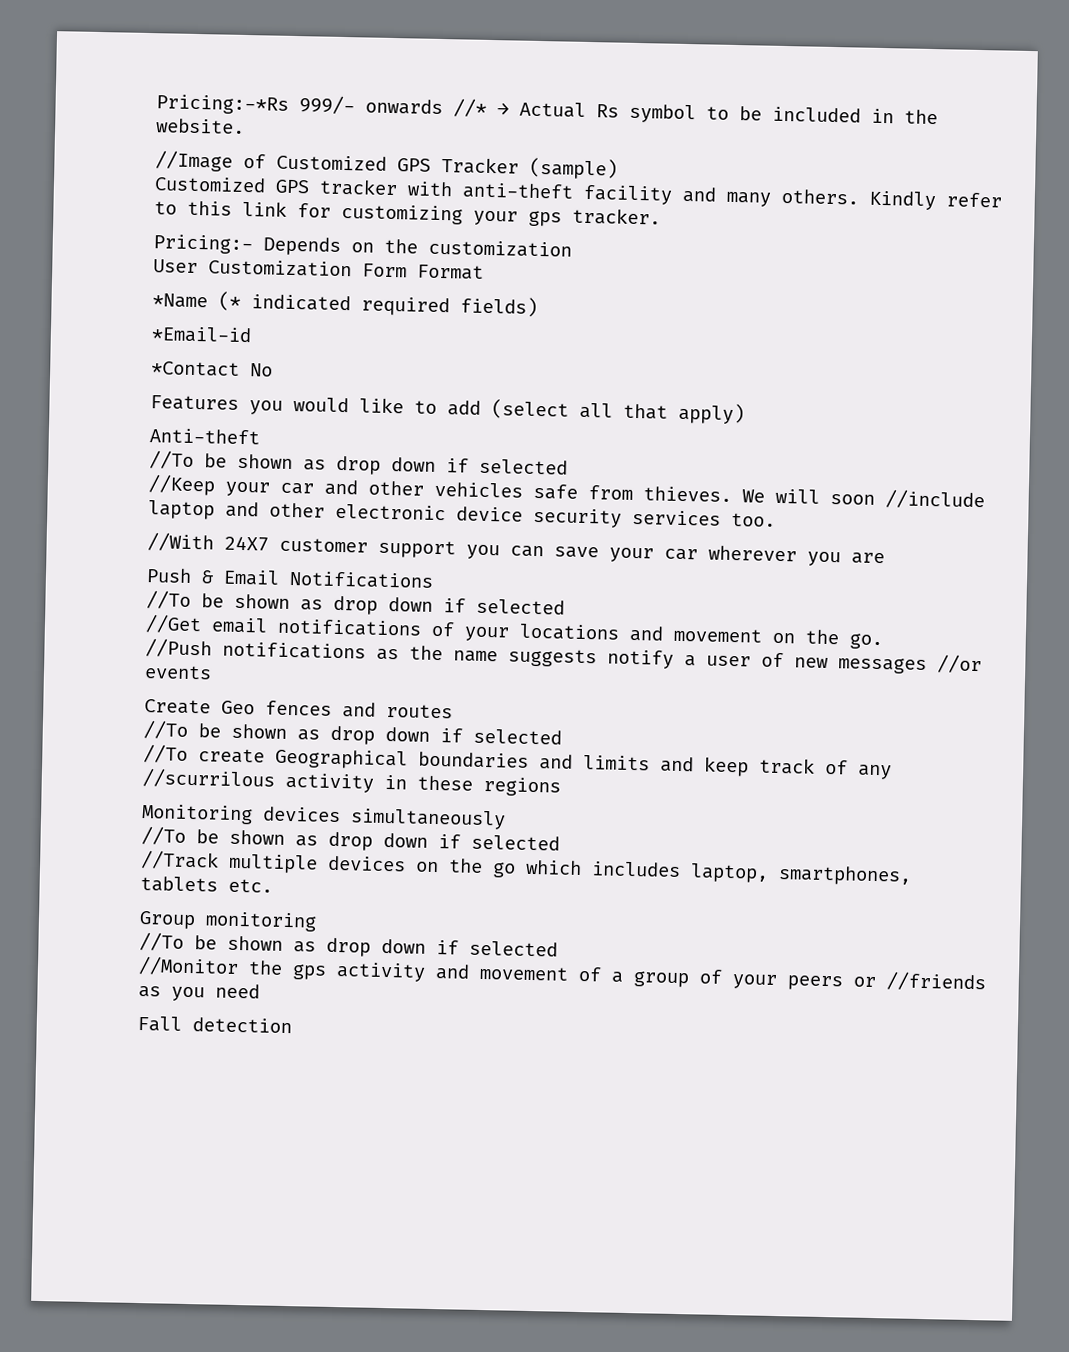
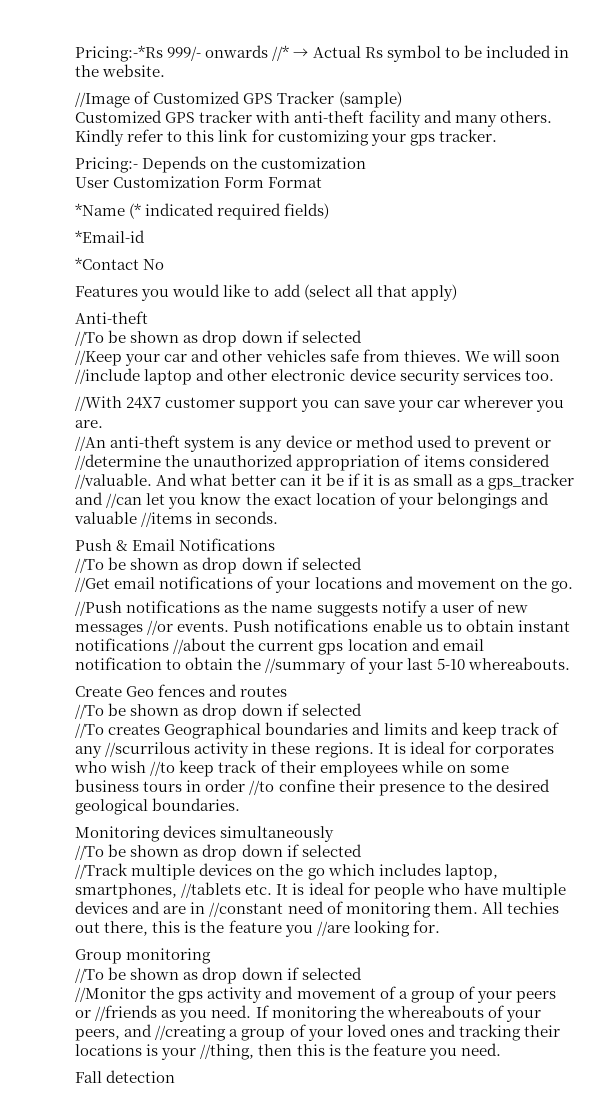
- //With 24X7 customer support you can save your car wherever you are
+ //With 24X7 customer support you can save your car wherever you are.
+ //An anti-theft system is any device or method used to prevent or //determine the unauthorized appropriation of items considered //valuable. And what better can it be if it is as small as a gps_tracker and //can let you know the exact location of your belongings and valuable //items in seconds.
- //Push notifications as the name suggests notify a user of new messages //or events
+ //Push notifications as the name suggests notify a user of new messages //or events. Push notifications enable us to obtain instant notifications //about the current gps location and email notification to obtain the //summary of your last 5-10 whereabouts.
- //To create Geographical boundaries and limits and keep track of any //scurrilous activity in these regions
+ //To creates Geographical boundaries and limits and keep track of any //scurrilous activity in these regions. It is ideal for corporates who wish //to keep track of their employees while on some business tours in order //to confine their presence to the desired geological boundaries.
- //Track multiple devices on the go which includes laptop, smartphones, tablets etc.
+ //Track multiple devices on the go which includes laptop, smartphones, //tablets etc. It is ideal for people who have multiple devices and are in //constant need of monitoring them. All techies out there, this is the feature you //are looking for.
- //Monitor the gps activity and movement of a group of your peers or //friends as you need
+ //Monitor the gps activity and movement of a group of your peers or //friends as you need. If monitoring the whereabouts of your peers, and //creating a group of your loved ones and tracking their locations is your //thing, then this is the feature you need.

